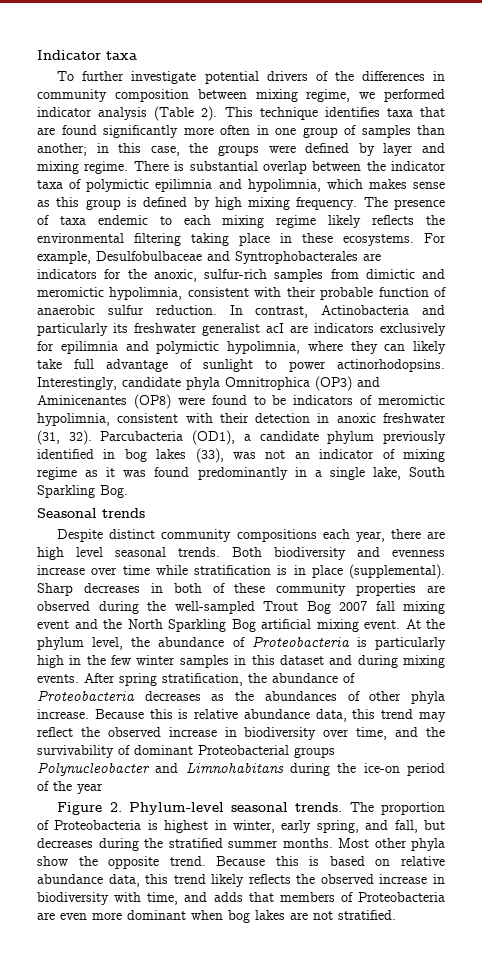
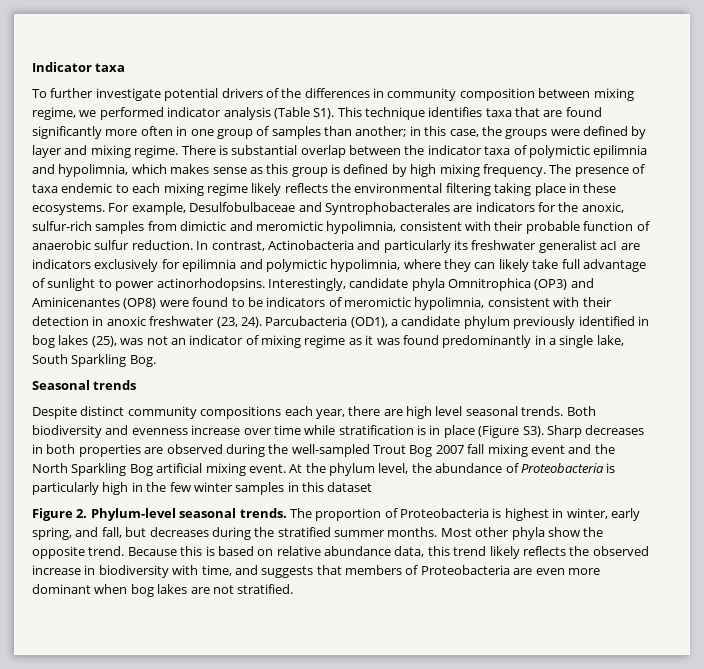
- To further investigate potential drivers of the differences in community composition between mixing regime, we performed indicator analysis (Table 2). This technique identifies taxa that are found significantly more often in one group of samples than another; in this case, the groups were defined by layer and mixing regime.
+ To further investigate potential drivers of the differences in community composition between mixing regime, we performed indicator analysis (Table S1). This technique identifies taxa that are found significantly more often in one group of samples than another; in this case, the groups were defined by layer and mixing regime.
- Interestingly, candidate phyla Omnitrophica (OP3) and Aminicenantes (OP8) were found to be indicators of meromictic hypolimnia, consistent with their detection in anoxic freshwater (31, 32).
+ Interestingly, candidate phyla Omnitrophica (OP3) and Aminicenantes (OP8) were found to be indicators of meromictic hypolimnia, consistent with their detection in anoxic freshwater (23, 24).
- Parcubacteria (OD1), a candidate phylum previously identified in bog lakes (33), was not an indicator of mixing regime as it was found predominantly in a single lake, South Sparkling Bog.
+ Parcubacteria (OD1), a candidate phylum previously identified in bog lakes (25), was not an indicator of mixing regime as it was found predominantly in a single lake, South Sparkling Bog.
- Both biodiversity and evenness increase over time while stratification is in place (supplemental). Sharp decreases in both of these community properties are observed during the well-sampled Trout Bog 2007 fall mixing event and the North Sparkling Bog artificial mixing event.
+ Both biodiversity and evenness increase over time while stratification is in place (Figure S3). Sharp decreases in both properties are observed during the well-sampled Trout Bog 2007 fall mixing event and the North Sparkling Bog artificial mixing event.
- At the phylum level, the abundance of Proteobacteria is particularly high in the few winter samples in this dataset and during mixing events. After spring stratification, the abundance of Proteobacteria decreases as the abundances of other phyla increase. Because this is relative abundance data, this trend may reflect the observed increase in biodiversity over time, and the survivability of dominant Proteobacterial groups Polynucleobacter and Limnohabitans during the ice-on period of the year
+ At the phylum level, the abundance of Proteobacteria is particularly high in the few winter samples in this dataset
- Because this is based on relative abundance data, this trend likely reflects the observed increase in biodiversity with time, and adds that members of Proteobacteria are even more dominant when bog lakes are not stratified.
+ Because this is based on relative abundance data, this trend likely reflects the observed increase in biodiversity with time, and suggests that members of Proteobacteria are even more dominant when bog lakes are not stratified.

